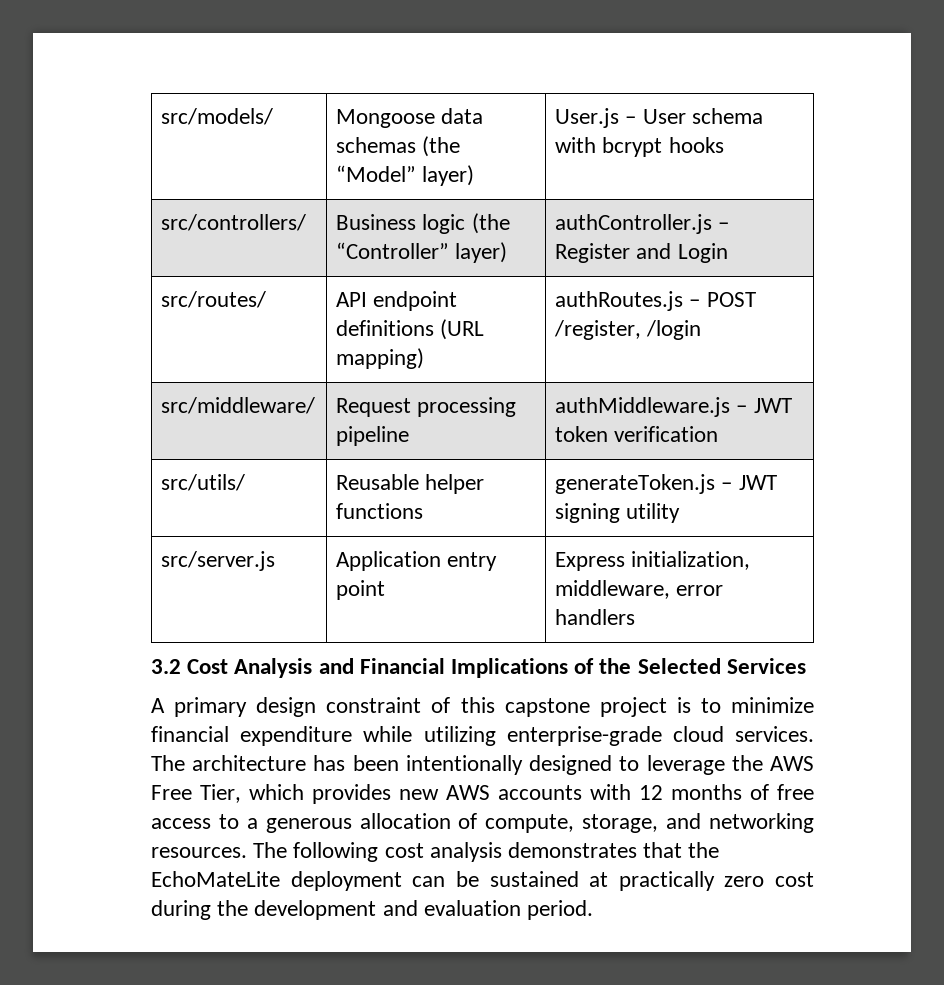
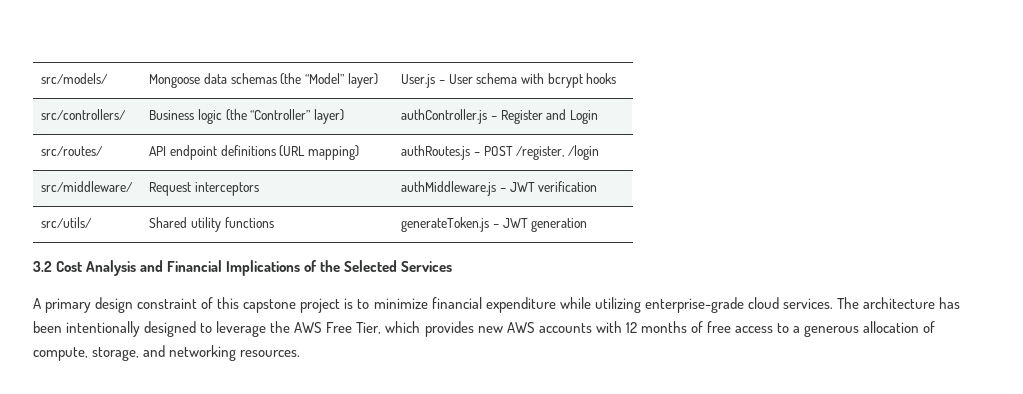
- src/middleware/ | Request processing pipeline | authMiddleware.js – JWT token verification
+ src/middleware/ | Request interceptors | authMiddleware.js – JWT verification
- src/utils/ | Reusable helper functions | generateToken.js – JWT signing utility
- src/server.js | Application entry point | Express initialization, middleware, error handlers
+ src/utils/ | Shared utility functions | generateToken.js – JWT generation
- The following cost analysis demonstrates that the EchoMateLite deployment can be sustained at practically zero cost during the development and evaluation period.

